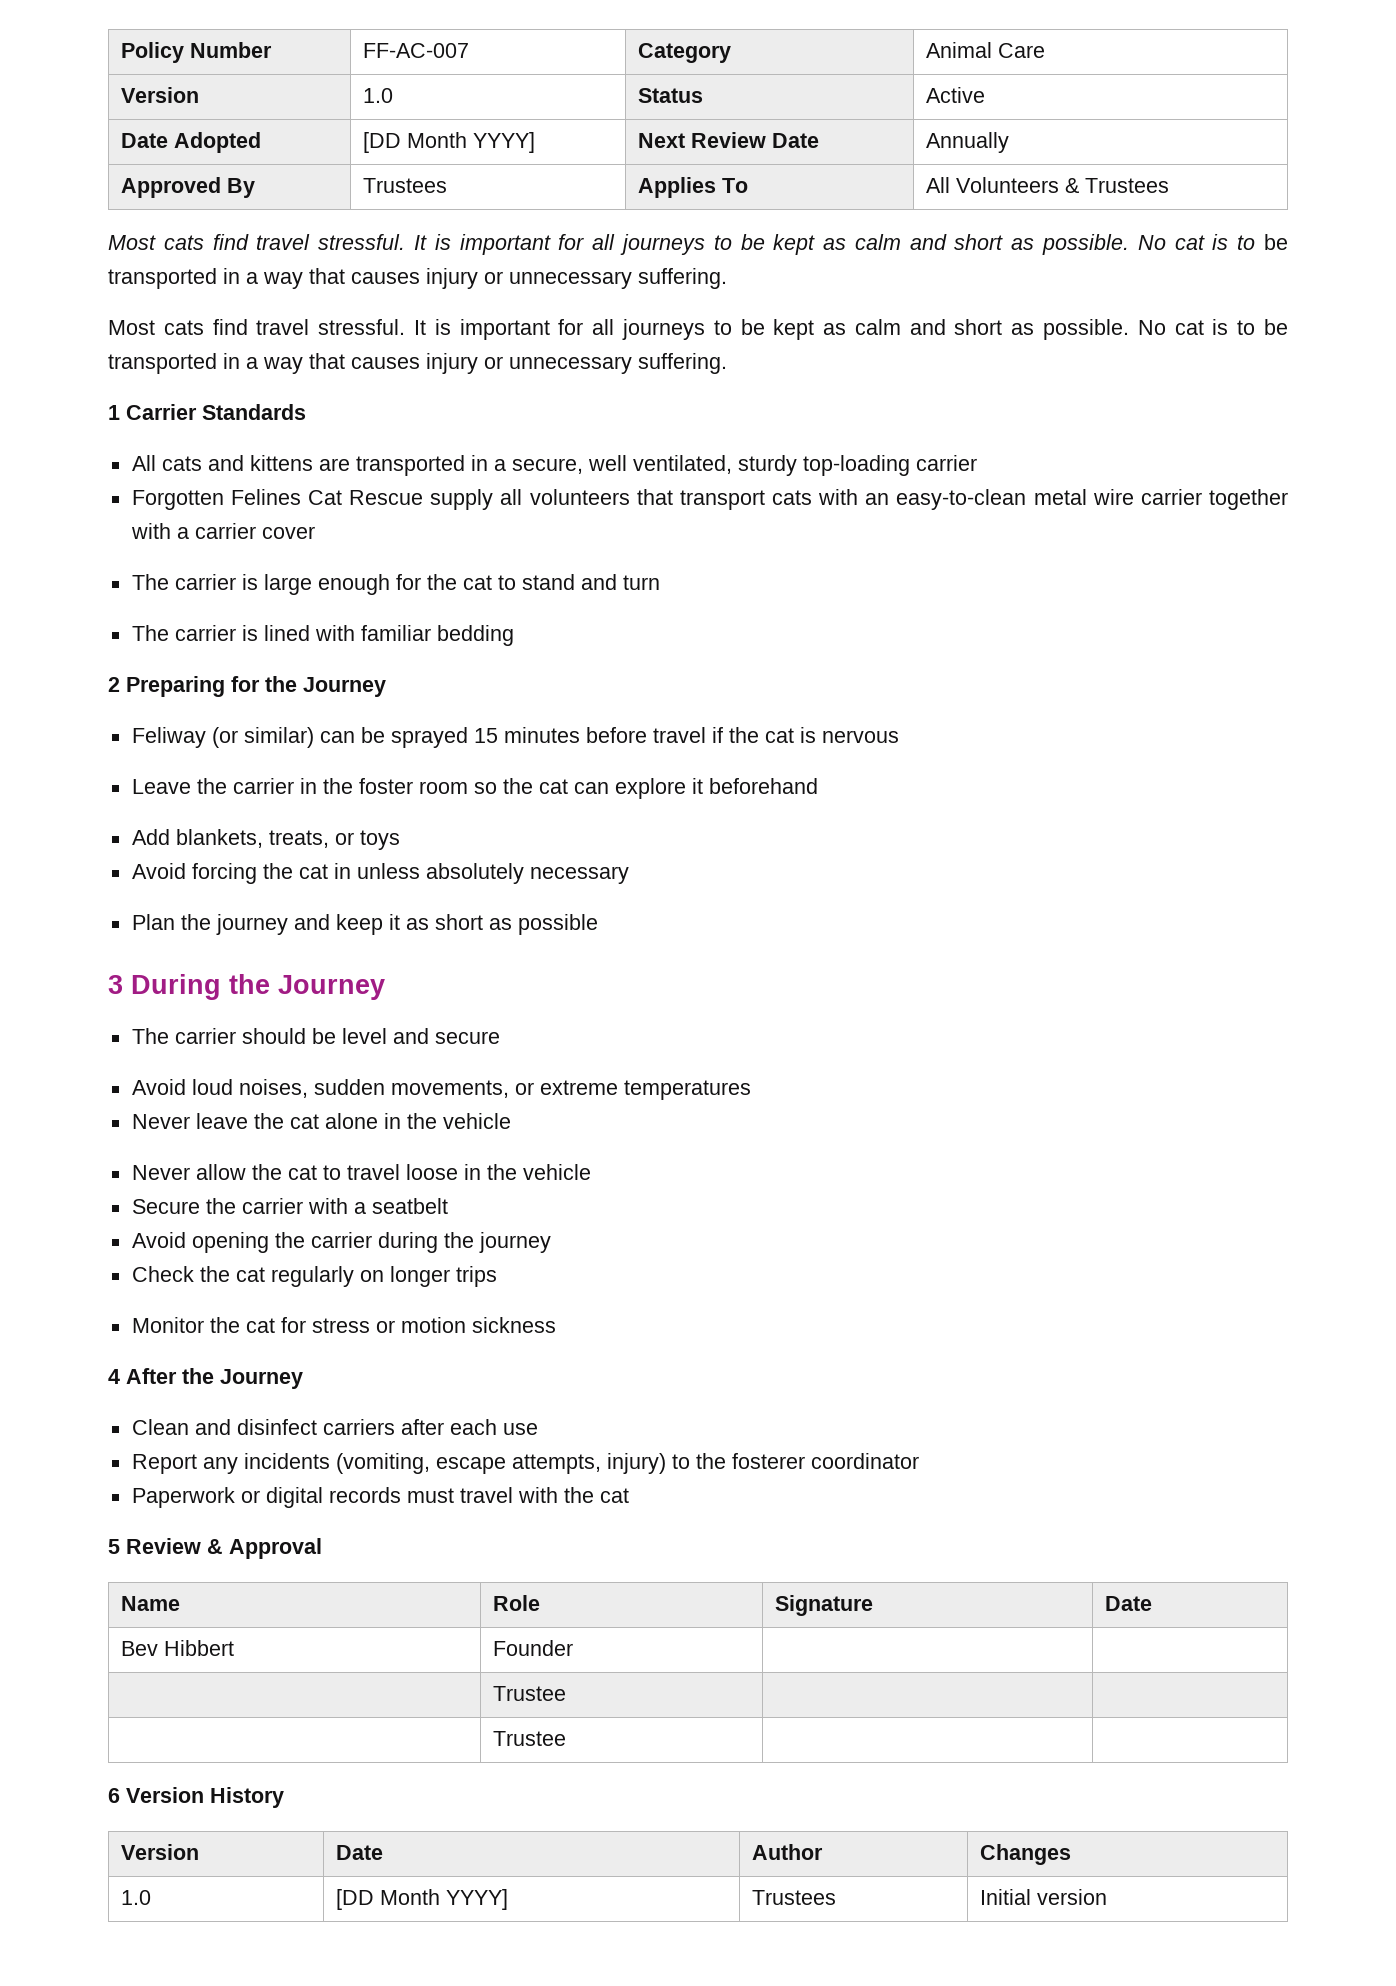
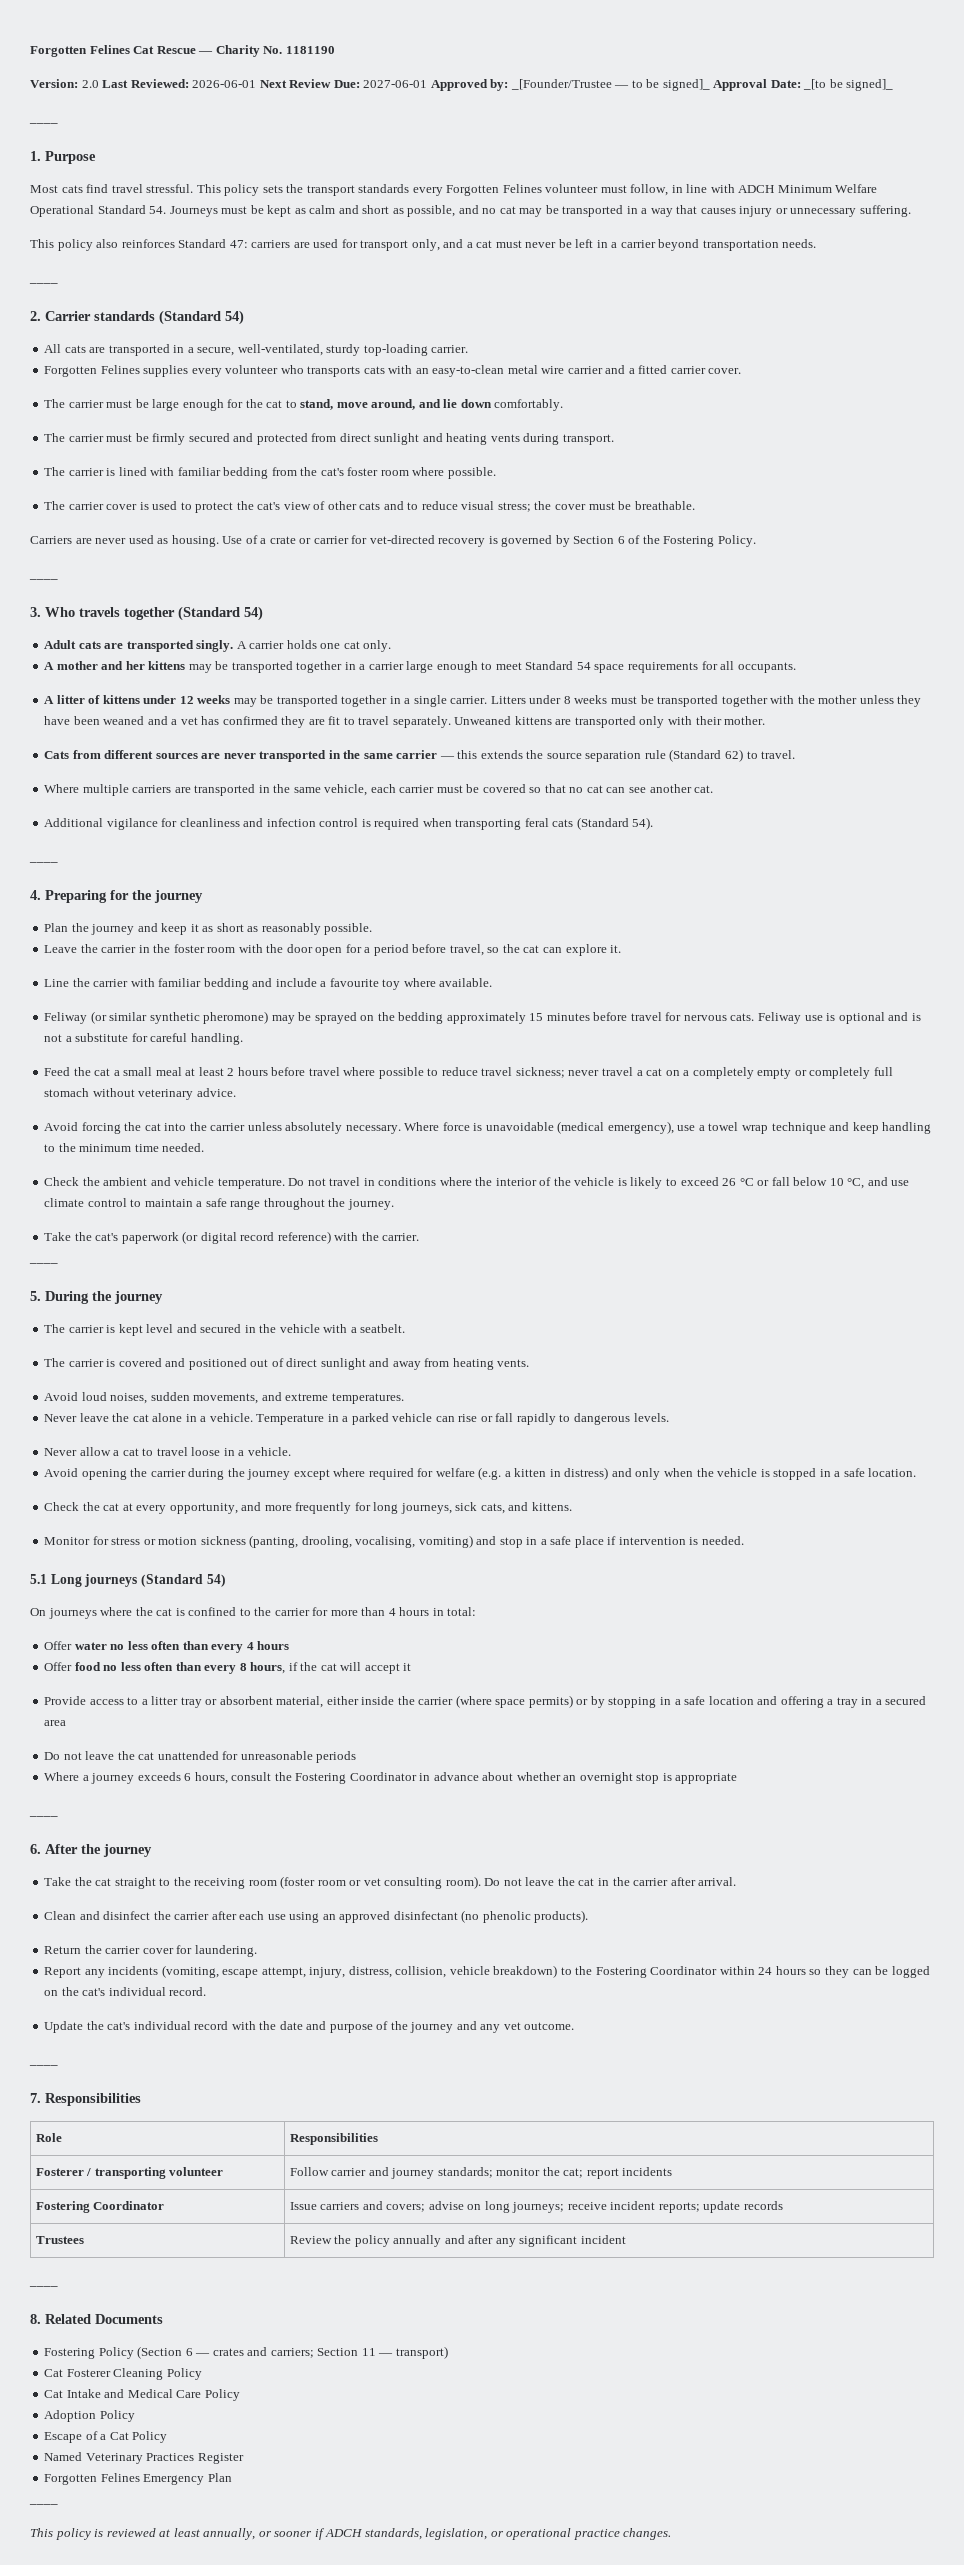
- Policy Number | FF-AC-007 | Category | Animal Care
- Version | 1.0 | Status | Active
- Date Adopted | [DD Month YYYY] | Next Review Date | Annually
- Approved By | Trustees | Applies To | All Volunteers & Trustees
- Most cats find travel stressful. It is important for all journeys to be kept as calm and short as possible. No cat is to be transported in a way that causes injury or unnecessary suffering.
- Most cats find travel stressful. It is important for all journeys to be kept as calm and short as possible. No cat is to be transported in a way that causes injury or unnecessary suffering.
- 1 Carrier Standards
+ Forgotten Felines Cat Rescue — Charity No. 1181190
+ Version: 2.0 Last Reviewed: 2026-06-01 Next Review Due: 2027-06-01 Approved by: _[Founder/Trustee — to be signed]_ Approval Date: _[to be signed]_
+ ____
+ 1. Purpose
+ Most cats find travel stressful. This policy sets the transport standards every Forgotten Felines volunteer must follow, in line with ADCH Minimum Welfare Operational Standard 54. Journeys must be kept as calm and short as possible, and no cat may be transported in a way that causes injury or unnecessary suffering.
+ This policy also reinforces Standard 47: carriers are used for transport only, and a cat must never be left in a carrier beyond transportation needs.
+ ____
+ 2. Carrier standards (Standard 54)
- All cats and kittens are transported in a secure, well ventilated, sturdy top-loading carrier
- Forgotten Felines Cat Rescue supply all volunteers that transport cats with an easy-to-clean metal wire carrier together with a carrier cover
- The carrier is large enough for the cat to stand and turn
+ All cats are transported in a secure, well-ventilated, sturdy top-loading carrier.
+ Forgotten Felines supplies every volunteer who transports cats with an easy-to-clean metal wire carrier and a fitted carrier cover.
+ The carrier must be large enough for the cat to stand, move around, and lie down comfortably.
+ The carrier must be firmly secured and protected from direct sunlight and heating vents during transport.
- The carrier is lined with familiar bedding
- 2 Preparing for the Journey
- Feliway (or similar) can be sprayed 15 minutes before travel if the cat is nervous
- Leave the carrier in the foster room so the cat can explore it beforehand
- Add blankets, treats, or toys
- Avoid forcing the cat in unless absolutely necessary
+ The carrier is lined with familiar bedding from the cat's foster room where possible.
+ The carrier cover is used to protect the cat's view of other cats and to reduce visual stress; the cover must be breathable.
+ Carriers are never used as housing. Use of a crate or carrier for vet-directed recovery is governed by Section 6 of the Fostering Policy.
+ ____
+ 3. Who travels together (Standard 54)
+ Adult cats are transported singly. A carrier holds one cat only.
+ A mother and her kittens may be transported together in a carrier large enough to meet Standard 54 space requirements for all occupants.
+ A litter of kittens under 12 weeks may be transported together in a single carrier. Litters under 8 weeks must be transported together with the mother unless they have been weaned and a vet has confirmed they are fit to travel separately. Unweaned kittens are transported only with their mother.
+ Cats from different sources are never transported in the same carrier — this extends the source separation rule (Standard 62) to travel.
+ Where multiple carriers are transported in the same vehicle, each carrier must be covered so that no cat can see another cat.
+ Additional vigilance for cleanliness and infection control is required when transporting feral cats (Standard 54).
+ ____
+ 4. Preparing for the journey
- Plan the journey and keep it as short as possible
- 3 During the Journey
- The carrier should be level and secure
+ Plan the journey and keep it as short as reasonably possible.
+ Leave the carrier in the foster room with the door open for a period before travel, so the cat can explore it.
+ Line the carrier with familiar bedding and include a favourite toy where available.
+ Feliway (or similar synthetic pheromone) may be sprayed on the bedding approximately 15 minutes before travel for nervous cats. Feliway use is optional and is not a substitute for careful handling.
+ Feed the cat a small meal at least 2 hours before travel where possible to reduce travel sickness; never travel a cat on a completely empty or completely full stomach without veterinary advice.
+ Avoid forcing the cat into the carrier unless absolutely necessary. Where force is unavoidable (medical emergency), use a towel wrap technique and keep handling to the minimum time needed.
+ Check the ambient and vehicle temperature. Do not travel in conditions where the interior of the vehicle is likely to exceed 26 °C or fall below 10 °C, and use climate control to maintain a safe range throughout the journey.
+ Take the cat's paperwork (or digital record reference) with the carrier.
+ ____
+ 5. During the journey
+ The carrier is kept level and secured in the vehicle with a seatbelt.
+ The carrier is covered and positioned out of direct sunlight and away from heating vents.
- Avoid loud noises, sudden movements, or extreme temperatures
+ Avoid loud noises, sudden movements, and extreme temperatures.
- Never leave the cat alone in the vehicle
+ Never leave the cat alone in a vehicle. Temperature in a parked vehicle can rise or fall rapidly to dangerous levels.
- Never allow the cat to travel loose in the vehicle
- Secure the carrier with a seatbelt
+ Never allow a cat to travel loose in a vehicle.
- Avoid opening the carrier during the journey
- Check the cat regularly on longer trips
+ Avoid opening the carrier during the journey except where required for welfare (e.g. a kitten in distress) and only when the vehicle is stopped in a safe location.
+ Check the cat at every opportunity, and more frequently for long journeys, sick cats, and kittens.
- Monitor the cat for stress or motion sickness
- 4 After the Journey
+ Monitor for stress or motion sickness (panting, drooling, vocalising, vomiting) and stop in a safe place if intervention is needed.
+ 5.1 Long journeys (Standard 54)
+ On journeys where the cat is confined to the carrier for more than 4 hours in total:
+ Offer water no less often than every 4 hours
+ Offer food no less often than every 8 hours, if the cat will accept it
+ Provide access to a litter tray or absorbent material, either inside the carrier (where space permits) or by stopping in a safe location and offering a tray in a secured area
+ Do not leave the cat unattended for unreasonable periods
+ Where a journey exceeds 6 hours, consult the Fostering Coordinator in advance about whether an overnight stop is appropriate
+ ____
+ 6. After the journey
+ Take the cat straight to the receiving room (foster room or vet consulting room). Do not leave the cat in the carrier after arrival.
- Clean and disinfect carriers after each use
+ Clean and disinfect the carrier after each use using an approved disinfectant (no phenolic products).
+ Return the carrier cover for laundering.
- Report any incidents (vomiting, escape attempts, injury) to the fosterer coordinator
- Paperwork or digital records must travel with the cat
- 5 Review & Approval
- Name | Role | Signature | Date
- Bev Hibbert | Founder | |
- | Trustee | |
- | Trustee | |
- 6 Version History
- Version | Date | Author | Changes
- 1.0 | [DD Month YYYY] | Trustees | Initial version
+ Report any incidents (vomiting, escape attempt, injury, distress, collision, vehicle breakdown) to the Fostering Coordinator within 24 hours so they can be logged on the cat's individual record.
+ Update the cat's individual record with the date and purpose of the journey and any vet outcome.
+ ____
+ 7. Responsibilities
+ Role | Responsibilities
+ Fosterer / transporting volunteer | Follow carrier and journey standards; monitor the cat; report incidents
+ Fostering Coordinator | Issue carriers and covers; advise on long journeys; receive incident reports; update records
+ Trustees | Review the policy annually and after any significant incident
+ ____
+ 8. Related Documents
+ Fostering Policy (Section 6 — crates and carriers; Section 11 — transport)
+ Cat Fosterer Cleaning Policy
+ Cat Intake and Medical Care Policy
+ Adoption Policy
+ Escape of a Cat Policy
+ Named Veterinary Practices Register
+ Forgotten Felines Emergency Plan
+ ____
+ This policy is reviewed at least annually, or sooner if ADCH standards, legislation, or operational practice changes.

